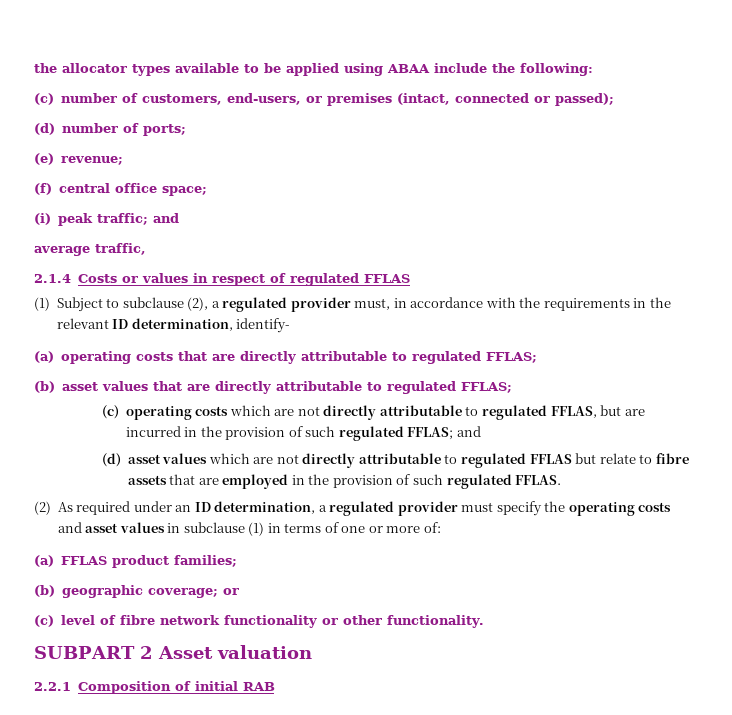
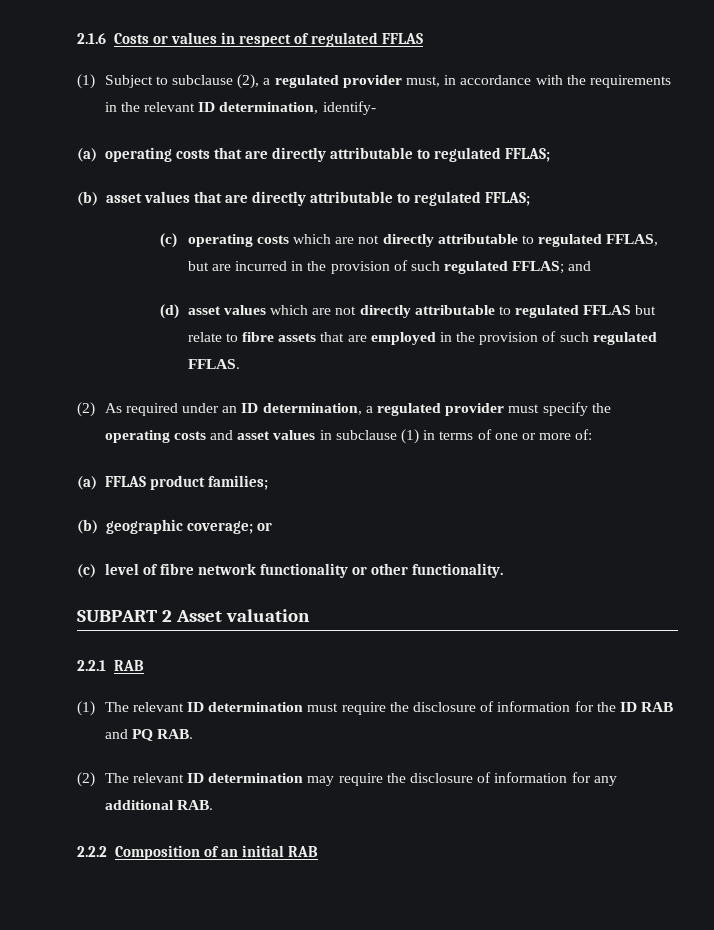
- the allocator types available to be applied using ABAA include the following:
- (c) number of customers, end-users, or premises (intact, connected or passed);
- (d) number of ports;
- (e) revenue;
- (f) central office space;
- (i) peak traffic; and
- average traffic,
- 2.1.4 Costs or values in respect of regulated FFLAS
+ 2.1.6 Costs or values in respect of regulated FFLAS
- 2.2.1 Composition of initial RAB
+ 2.2.1 RAB
+ (1) The relevant ID determination must require the disclosure of information for the ID RAB and PQ RAB.
+ (2) The relevant ID determination may require the disclosure of information for any additional RAB.
+ 2.2.2 Composition of an initial RAB

